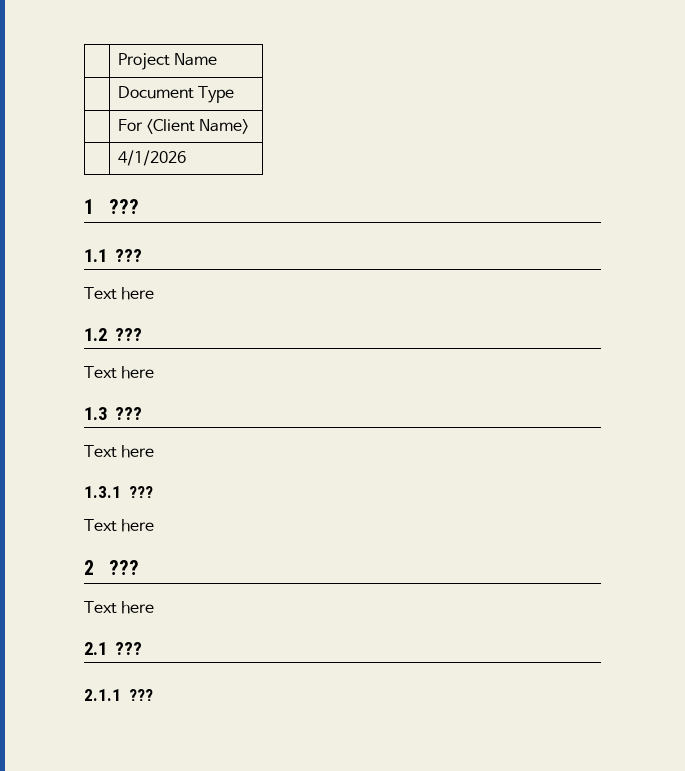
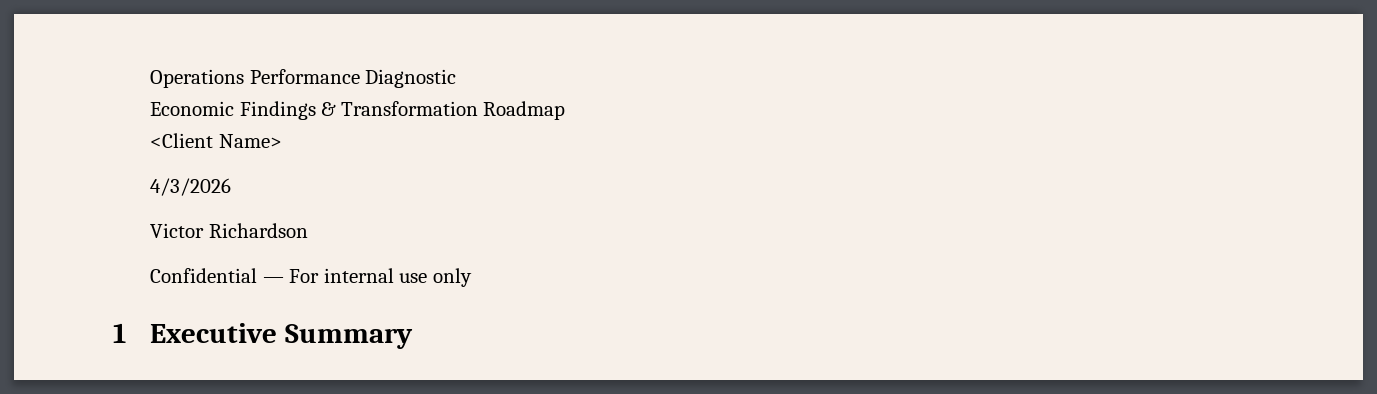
- | Project Name
- | Document Type
- | For <Client Name>
- | 4/1/2026
- 1 ???
- 1.1 ???
- Text here
- 1.2 ???
- Text here
- 1.3 ???
- Text here
- 1.3.1 ???
- Text here
- 2 ???
- Text here
- 2.1 ???
- 2.1.1 ???
+ Operations Performance Diagnostic
+ Economic Findings & Transformation Roadmap
+ <Client Name>
+ 4/3/2026
+ Victor Richardson
+ Confidential — For internal use only
+ 1 Executive Summary

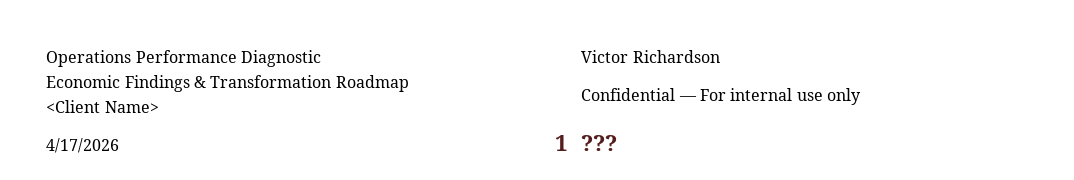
- 4/3/2026
+ 4/17/2026
- 1 Executive Summary
+ 1 ???

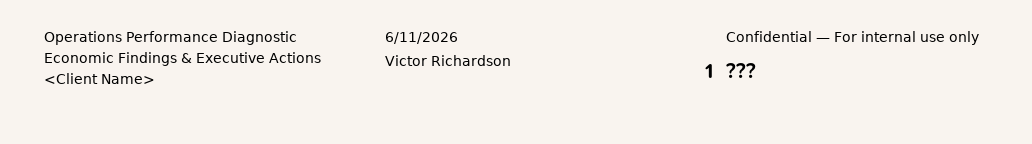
- Economic Findings & Transformation Roadmap
+ Economic Findings & Executive Actions
- 4/17/2026
+ 6/11/2026

